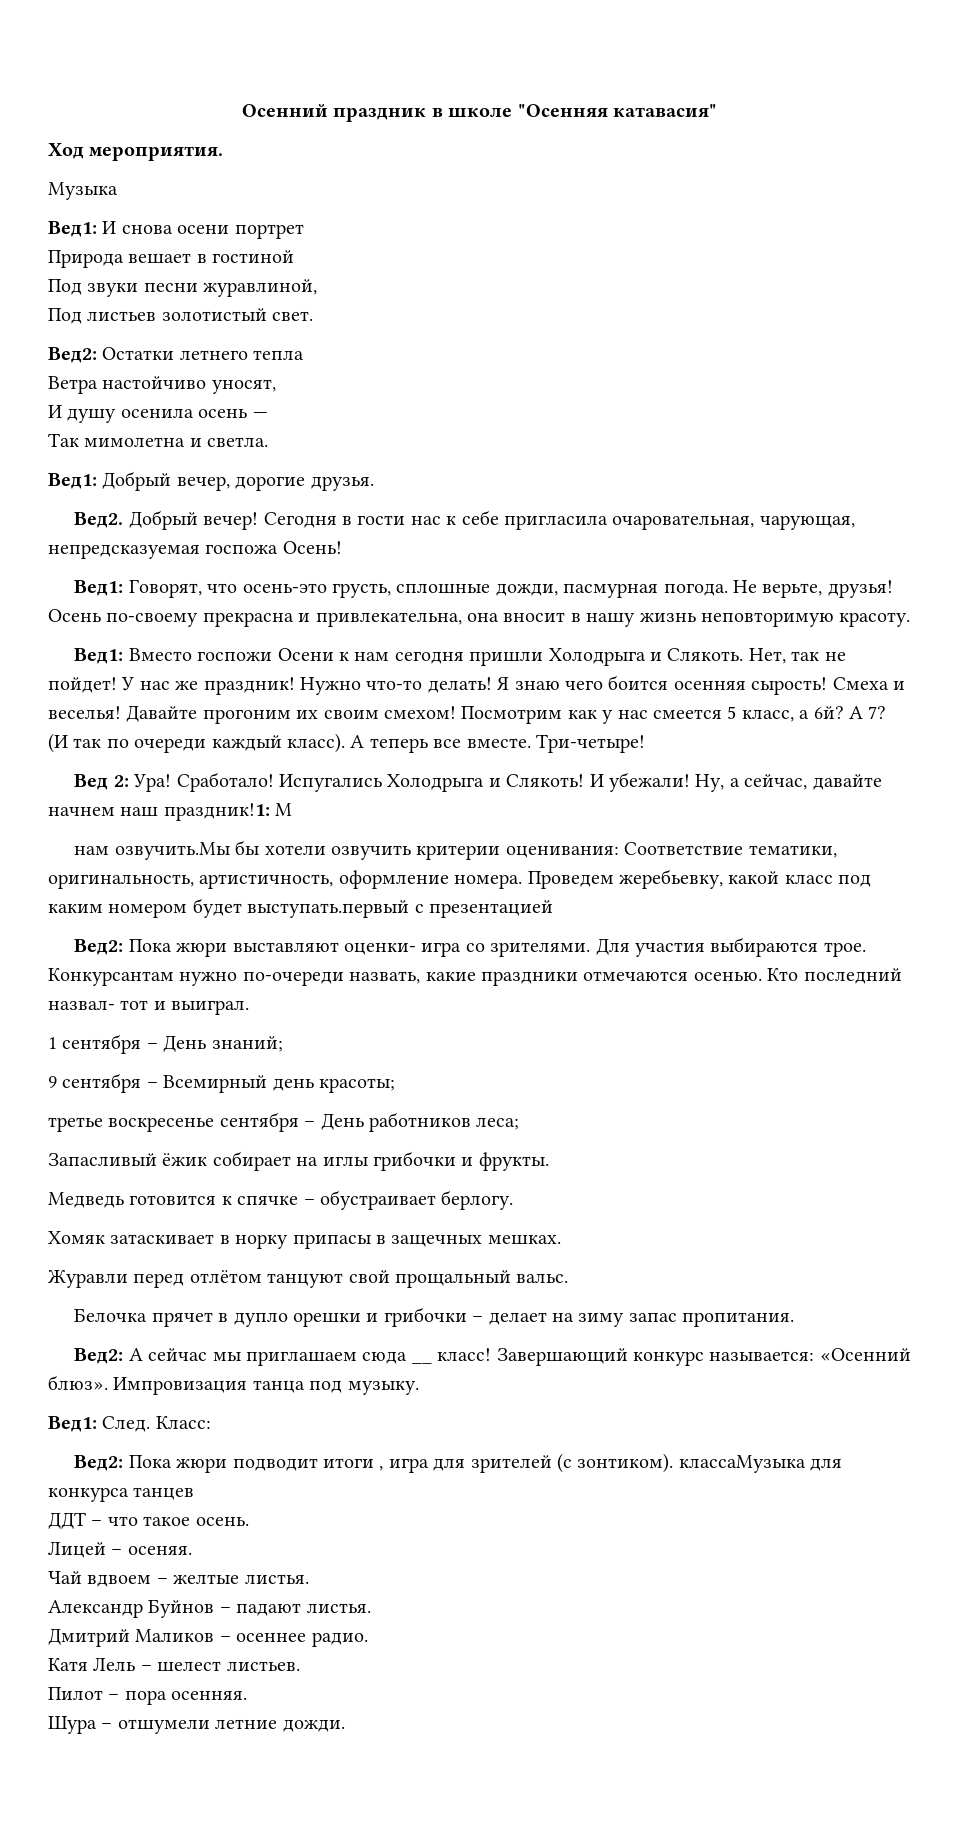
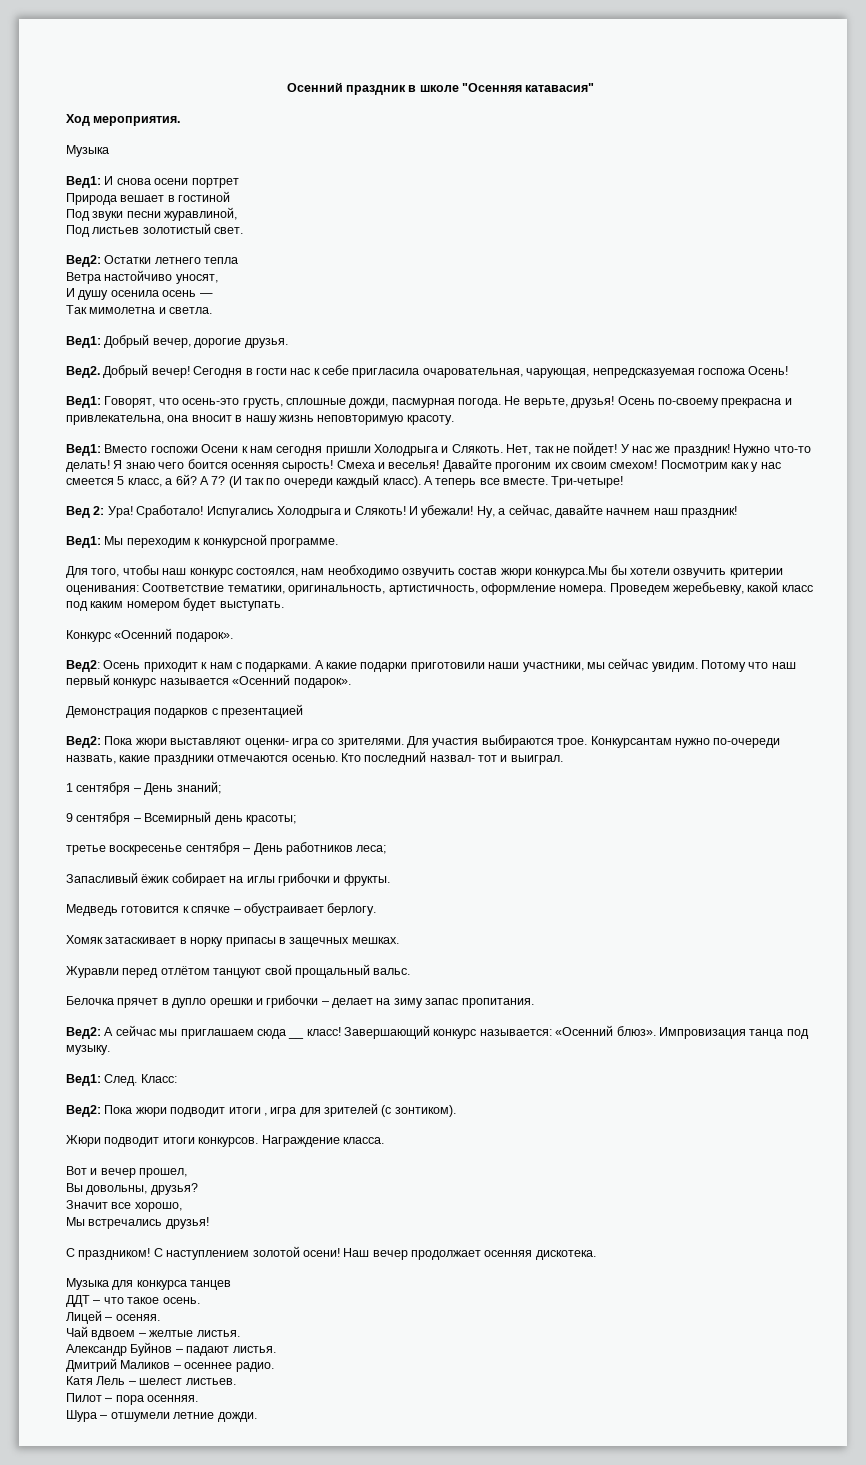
- Ну, а сейчас, давайте начнем наш праздник!1: М
- нам озвучить.Мы бы хотели озвучить критерии оценивания: Соответствие тематики, оригинальность, артистичность, оформление номера.
+ Ну, а сейчас, давайте начнем наш праздник!
+ Вед1: Мы переходим к конкурсной программе.
+ Для того, чтобы наш конкурс состоялся, нам необходимо озвучить состав жюри конкурса.Мы бы хотели озвучить критерии оценивания: Соответствие тематики, оригинальность, артистичность, оформление номера.
- Проведем жеребьевку, какой класс под каким номером будет выступать.первый с презентацией
+ Проведем жеребьевку, какой класс под каким номером будет выступать.
+ Конкурс «Осенний подарок».
+ Вед2: Осень приходит к нам с подарками. А какие подарки приготовили наши участники, мы сейчас увидим. Потому что наш первый конкурс называется «Осенний подарок».
+ Демонстрация подарков с презентацией
- Вед2: Пока жюри подводит итоги , игра для зрителей (с зонтиком). классаМузыка для конкурса танцев
+ Вед2: Пока жюри подводит итоги , игра для зрителей (с зонтиком).
+ Жюри подводит итоги конкурсов. Награждение класса.
+ Вот и вечер прошел,
+ Вы довольны, друзья?
+ Значит все хорошо,
+ Мы встречались друзья!
+ С праздником! С наступлением золотой осени! Наш вечер продолжает осенняя дискотека.
+ Музыка для конкурса танцев

